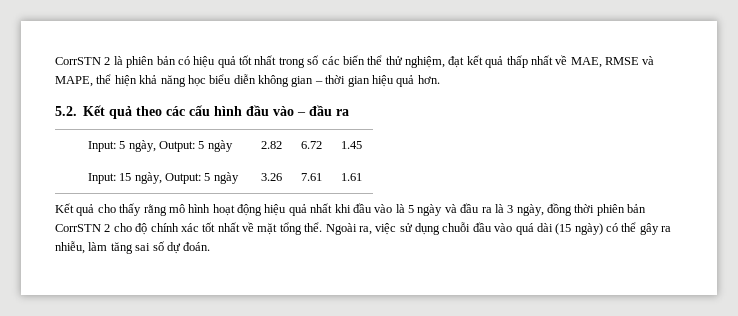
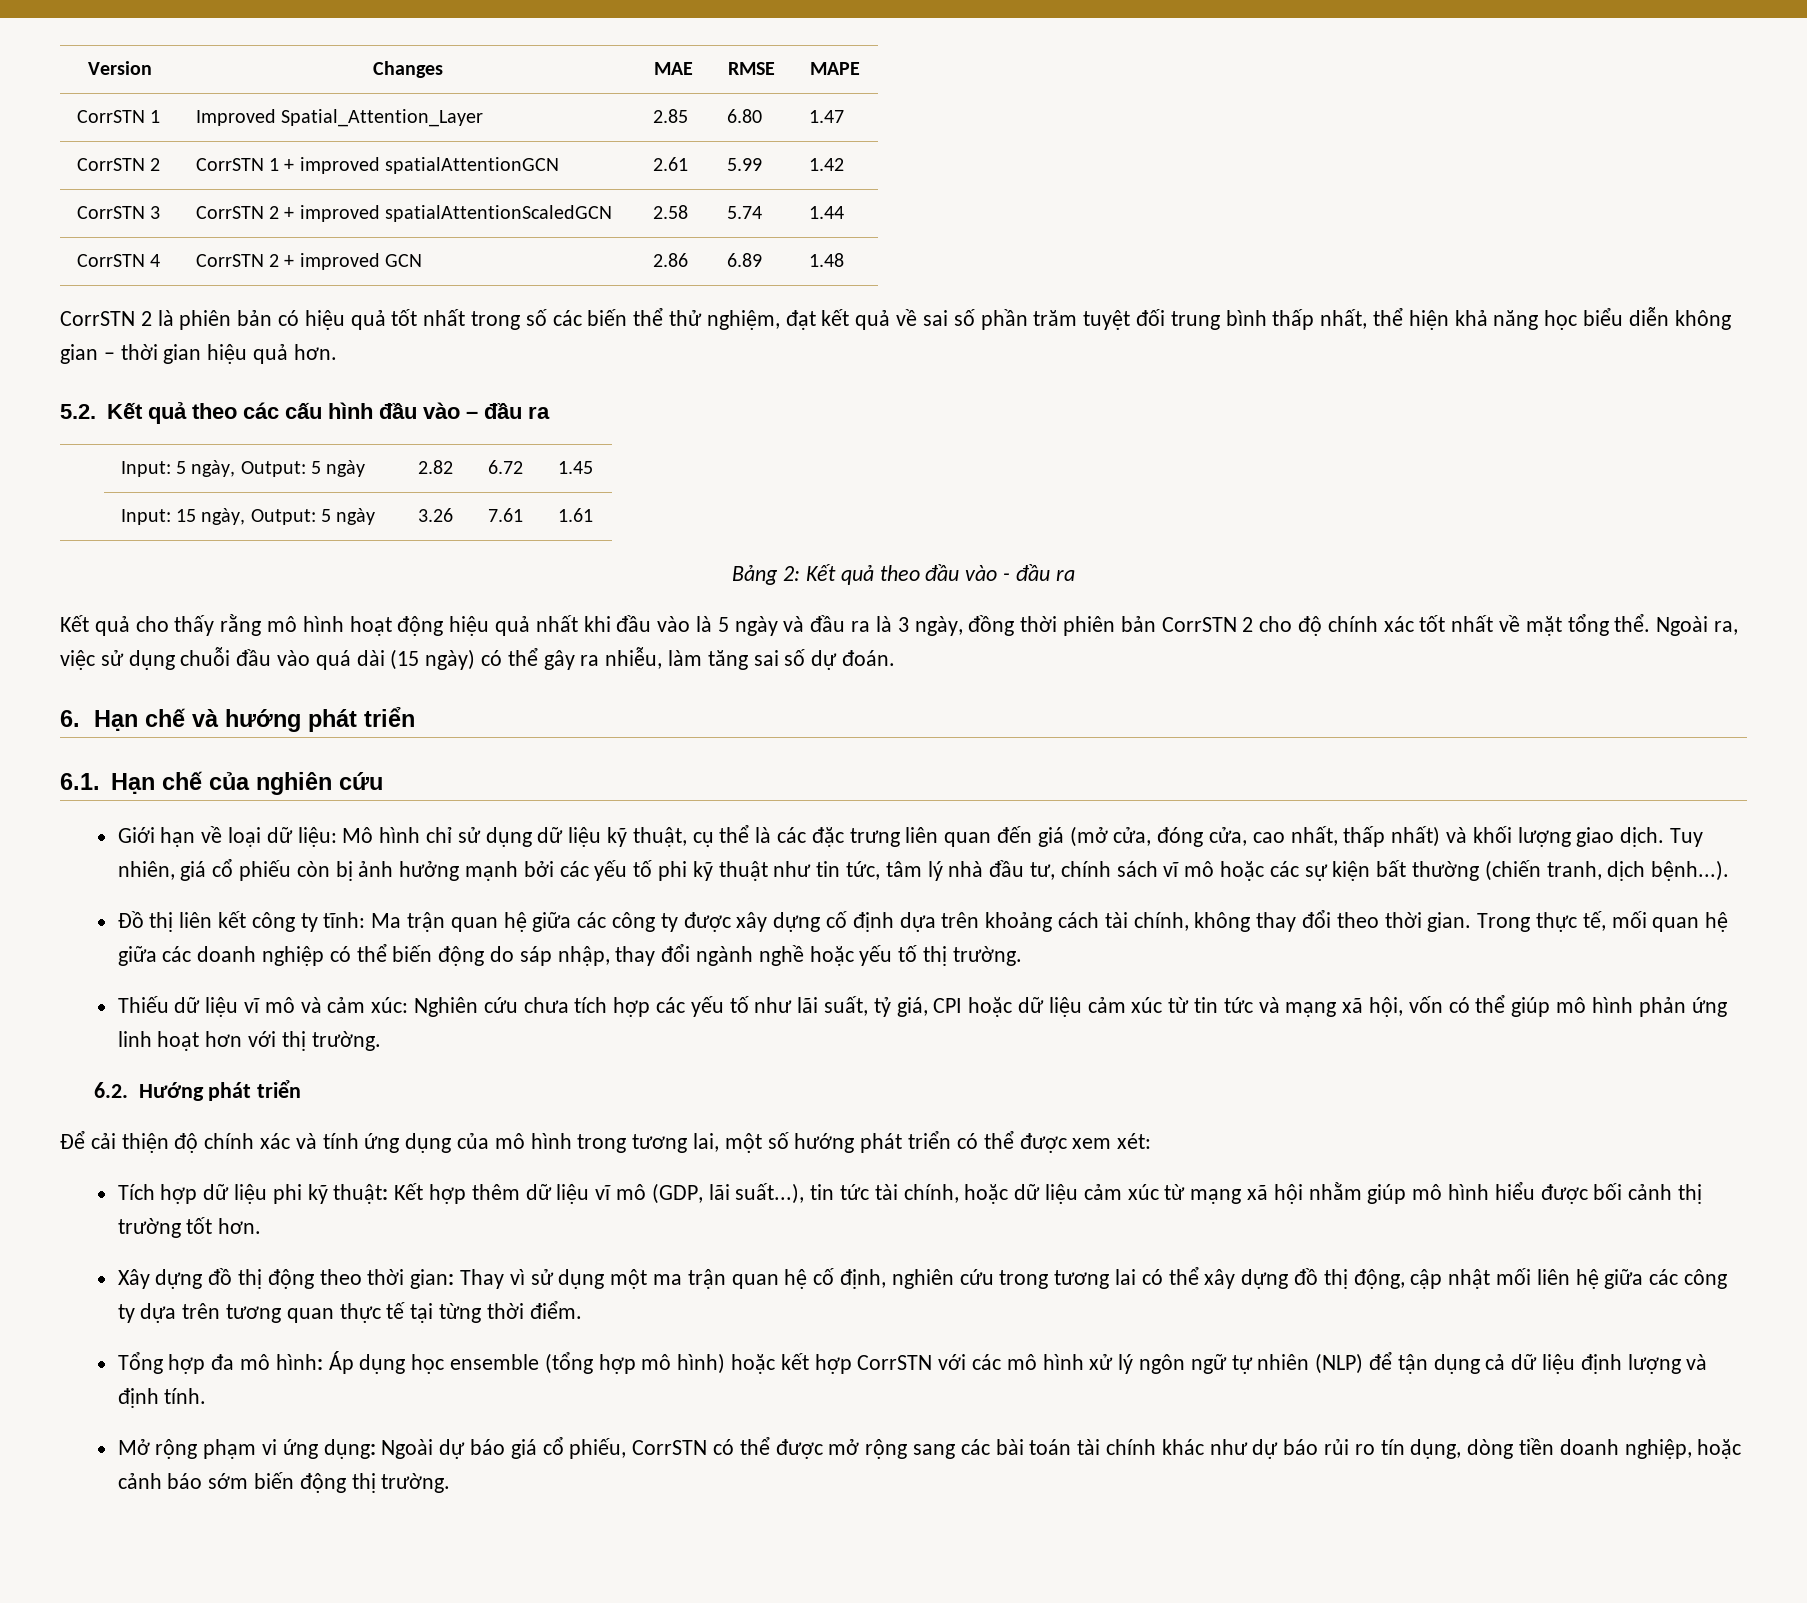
+ Version | Changes | MAE | RMSE | MAPE
+ CorrSTN 1 | Improved Spatial_Attention_Layer | 2.85 | 6.80 | 1.47
+ CorrSTN 2 | CorrSTN 1 + improved spatialAttentionGCN | 2.61 | 5.99 | 1.42
+ CorrSTN 3 | CorrSTN 2 + improved spatialAttentionScaledGCN | 2.58 | 5.74 | 1.44
+ CorrSTN 4 | CorrSTN 2 + improved GCN | 2.86 | 6.89 | 1.48
- CorrSTN 2 là phiên bản có hiệu quả tốt nhất trong số các biến thể thử nghiệm, đạt kết quả thấp nhất về MAE, RMSE và MAPE, thể hiện khả năng học biểu diễn không gian – thời gian hiệu quả hơn.
+ CorrSTN 2 là phiên bản có hiệu quả tốt nhất trong số các biến thể thử nghiệm, đạt kết quả về sai số phần trăm tuyệt đối trung bình thấp nhất, thể hiện khả năng học biểu diễn không gian – thời gian hiệu quả hơn.
+ Bảng 2: Kết quả theo đầu vào - đầu ra
+ 6. Hạn chế và hướng phát triển
+ 6.1. Hạn chế của nghiên cứu
+ Giới hạn về loại dữ liệu: Mô hình chỉ sử dụng dữ liệu kỹ thuật, cụ thể là các đặc trưng liên quan đến giá (mở cửa, đóng cửa, cao nhất, thấp nhất) và khối lượng giao dịch. Tuy nhiên, giá cổ phiếu còn bị ảnh hưởng mạnh bởi các yếu tố phi kỹ thuật như tin tức, tâm lý nhà đầu tư, chính sách vĩ mô hoặc các sự kiện bất thường (chiến tranh, dịch bệnh...).
+ Đồ thị liên kết công ty tĩnh: Ma trận quan hệ giữa các công ty được xây dựng cố định dựa trên khoảng cách tài chính, không thay đổi theo thời gian. Trong thực tế, mối quan hệ giữa các doanh nghiệp có thể biến động do sáp nhập, thay đổi ngành nghề hoặc yếu tố thị trường.
+ Thiếu dữ liệu vĩ mô và cảm xúc: Nghiên cứu chưa tích hợp các yếu tố như lãi suất, tỷ giá, CPI hoặc dữ liệu cảm xúc từ tin tức và mạng xã hội, vốn có thể giúp mô hình phản ứng linh hoạt hơn với thị trường.
+ 6.2. Hướng phát triển
+ Để cải thiện độ chính xác và tính ứng dụng của mô hình trong tương lai, một số hướng phát triển có thể được xem xét:
+ Tích hợp dữ liệu phi kỹ thuật: Kết hợp thêm dữ liệu vĩ mô (GDP, lãi suất...), tin tức tài chính, hoặc dữ liệu cảm xúc từ mạng xã hội nhằm giúp mô hình hiểu được bối cảnh thị trường tốt hơn.
+ Xây dựng đồ thị động theo thời gian: Thay vì sử dụng một ma trận quan hệ cố định, nghiên cứu trong tương lai có thể xây dựng đồ thị động, cập nhật mối liên hệ giữa các công ty dựa trên tương quan thực tế tại từng thời điểm.
+ Tổng hợp đa mô hình: Áp dụng học ensemble (tổng hợp mô hình) hoặc kết hợp CorrSTN với các mô hình xử lý ngôn ngữ tự nhiên (NLP) để tận dụng cả dữ liệu định lượng và định tính.
+ Mở rộng phạm vi ứng dụng: Ngoài dự báo giá cổ phiếu, CorrSTN có thể được mở rộng sang các bài toán tài chính khác như dự báo rủi ro tín dụng, dòng tiền doanh nghiệp, hoặc cảnh báo sớm biến động thị trường.

